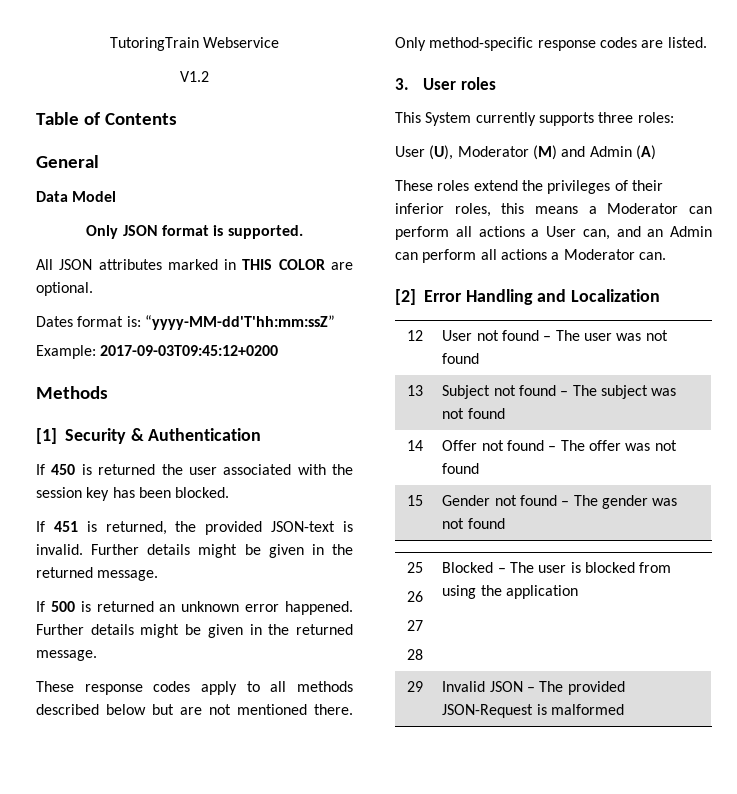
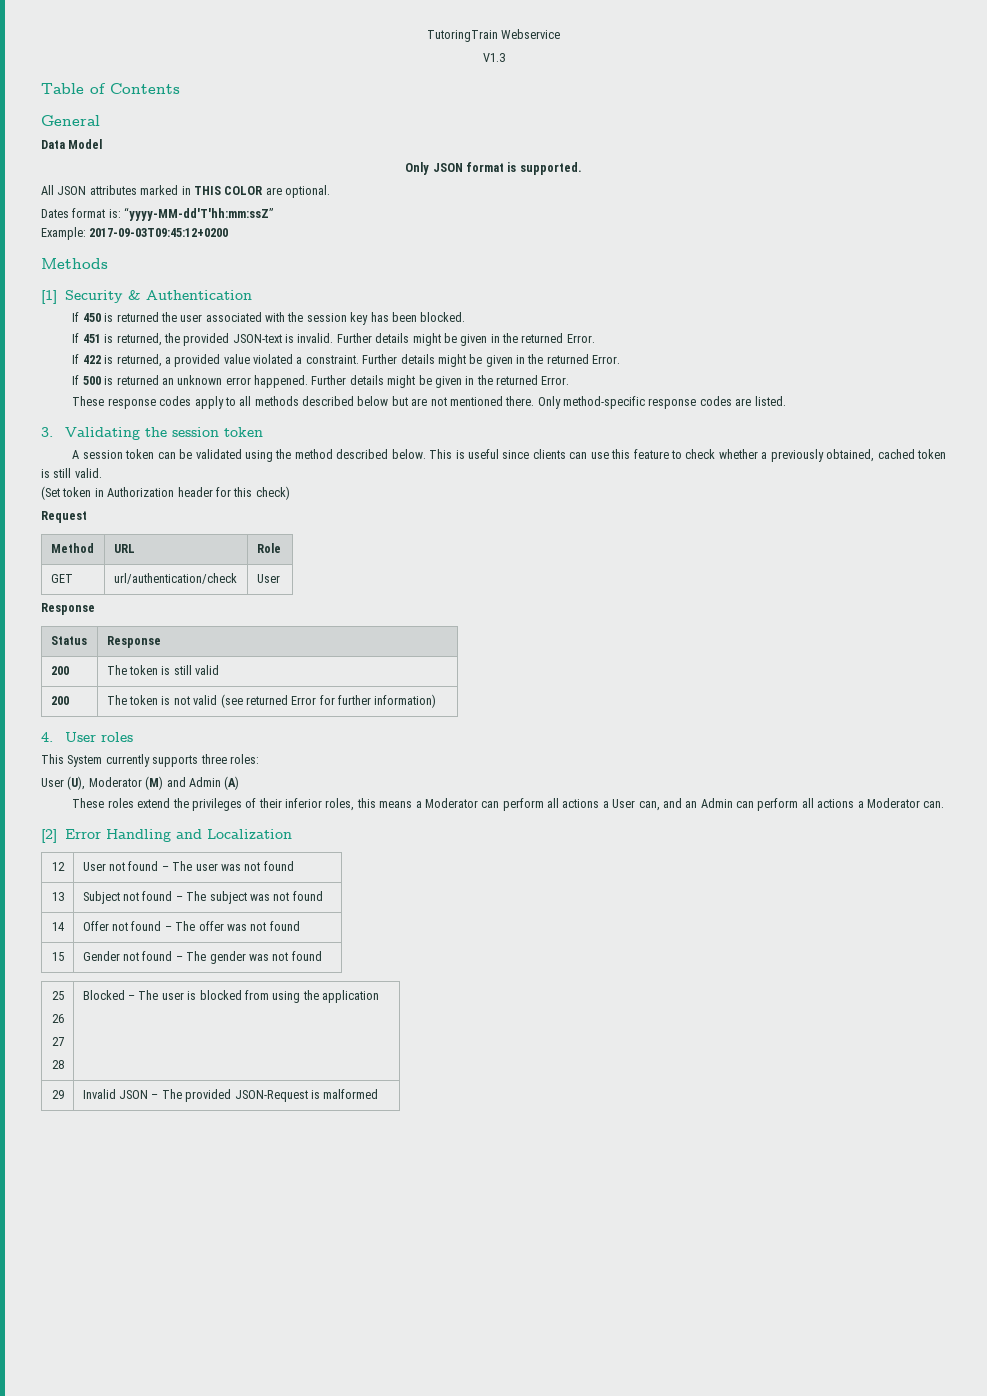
- V1.2
+ V1.3
- If 451 is returned, the provided JSON-text is invalid. Further details might be given in the returned message.
+ If 451 is returned, the provided JSON-text is invalid. Further details might be given in the returned Error.
+ If 422 is returned, a provided value violated a constraint. Further details might be given in the returned Error.
- If 500 is returned an unknown error happened. Further details might be given in the returned message.
+ If 500 is returned an unknown error happened. Further details might be given in the returned Error.
- 3. User roles
+ 3. Validating the session token
+ A session token can be validated using the method described below. This is useful since clients can use this feature to check whether a previously obtained, cached token is still valid.
+ (Set token in Authorization header for this check)
+ Request
+ Method | URL | Role
+ GET | url/authentication/check | User
+ Response
+ Status | Response
+ 200 | The token is still valid
+ 200 | The token is not valid (see returned Error for further information)
+ 4. User roles

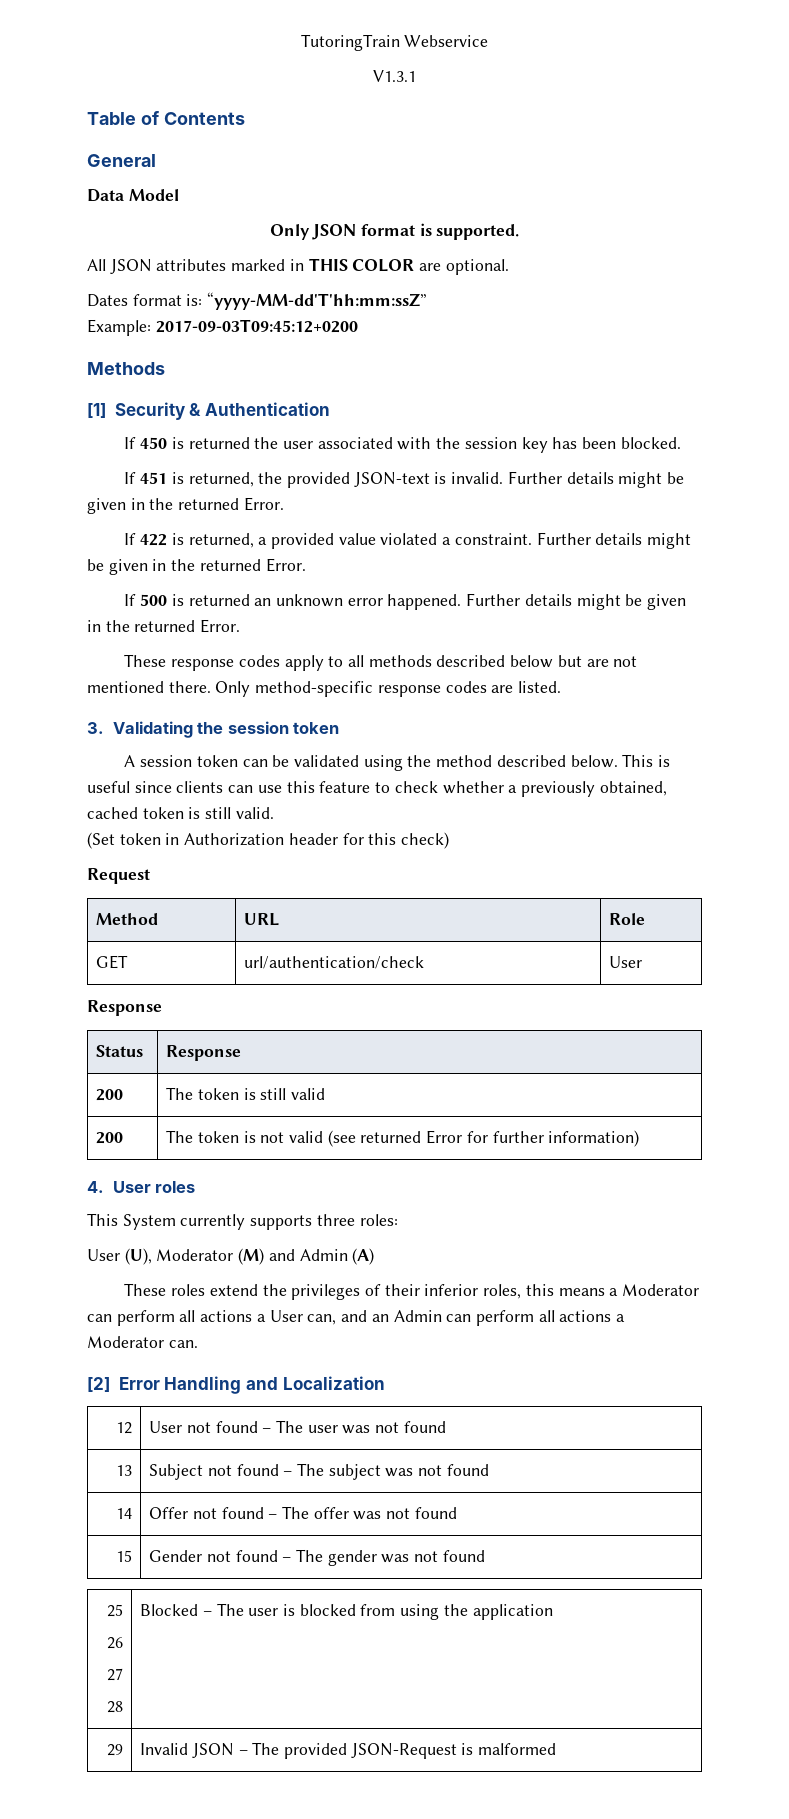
- V1.3
+ V1.3.1

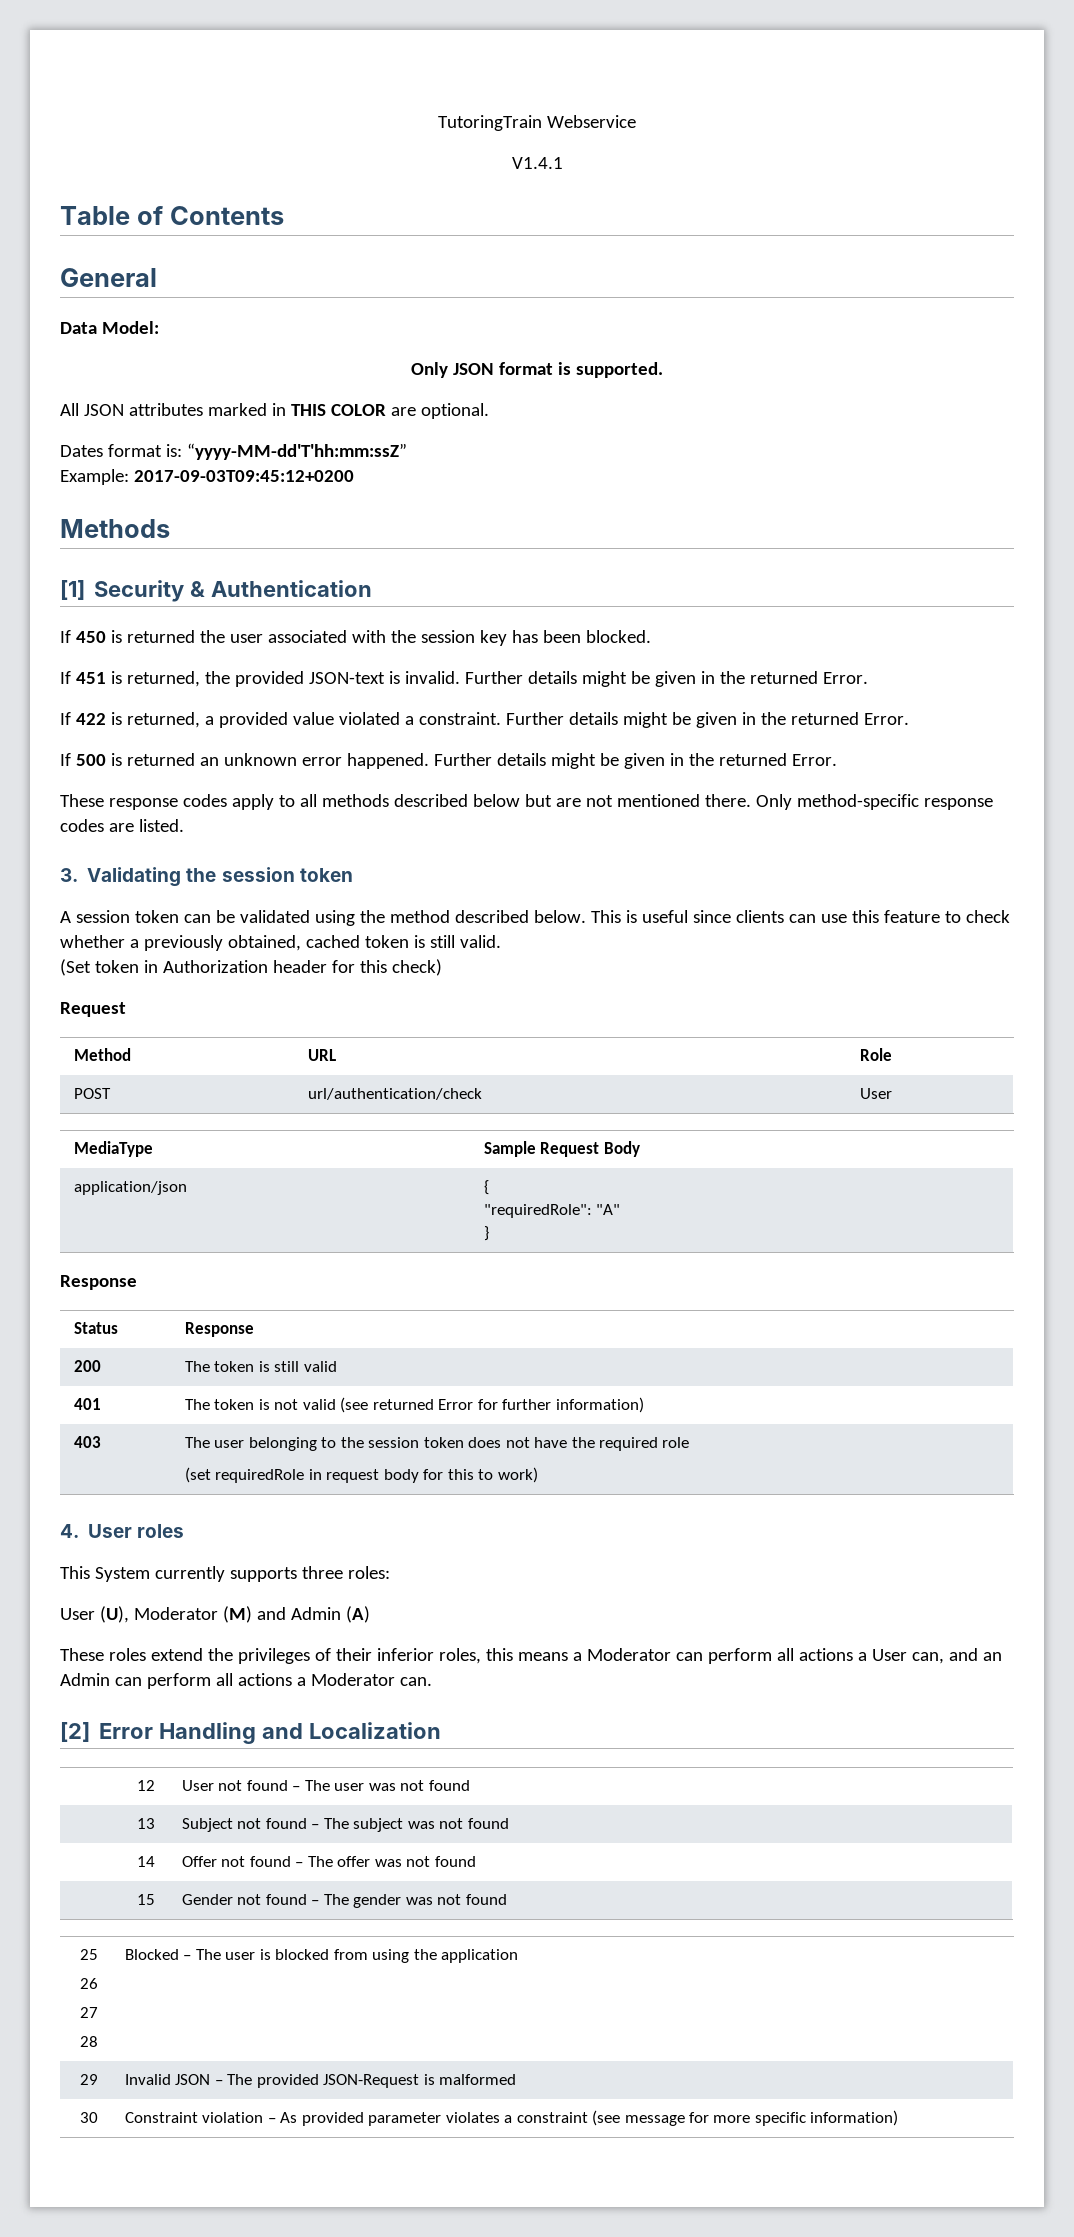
- V1.3.1
+ V1.4.1
- Data Model
+ Data Model:
- GET | url/authentication/check | User
+ POST | url/authentication/check | User
+ MediaType | Sample Request Body
+ application/json | {
+ "requiredRole": "A"
+ }
- 200 | The token is not valid (see returned Error for further information)
+ 401 | The token is not valid (see returned Error for further information)
+ 403 | The user belonging to the session token does not have the required role
+ (set requiredRole in request body for this to work)
+ 30 | Constraint violation – As provided parameter violates a constraint (see message for more specific information)

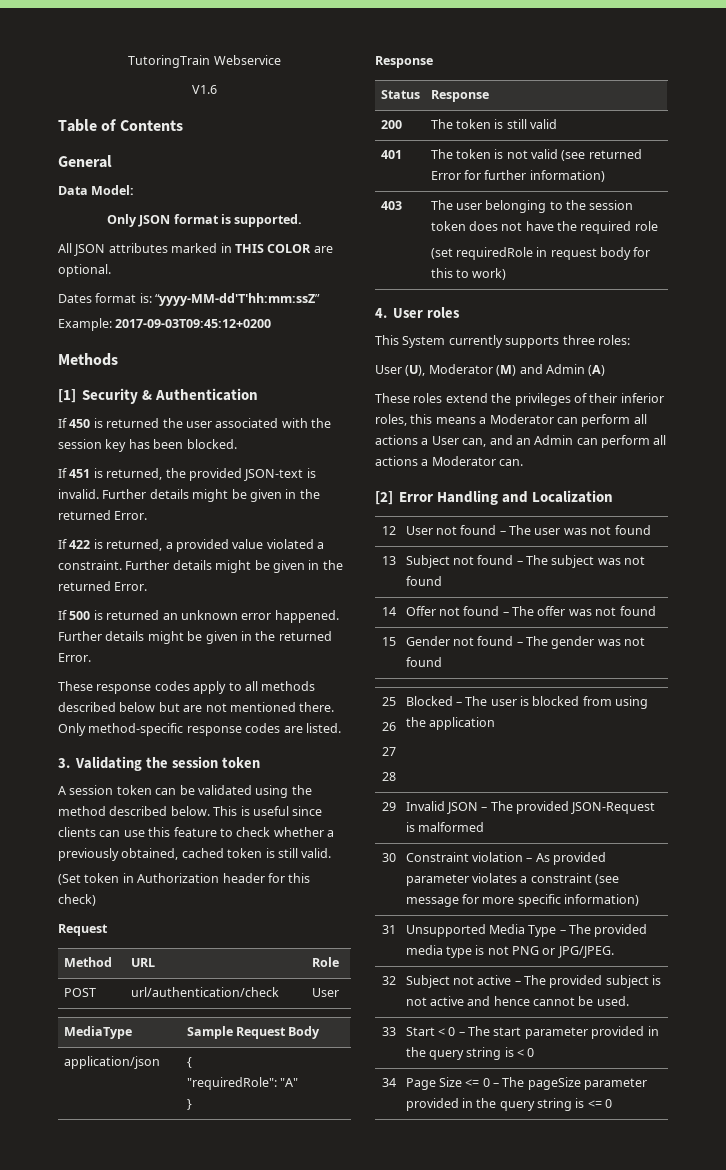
- V1.4.1
+ V1.6
+ 31 | Unsupported Media Type – The provided media type is not PNG or JPG/JPEG.
+ 32 | Subject not active – The provided subject is not active and hence cannot be used.
+ 33 | Start < 0 – The start parameter provided in the query string is < 0
+ 34 | Page Size <= 0 – The pageSize parameter provided in the query string is <= 0

